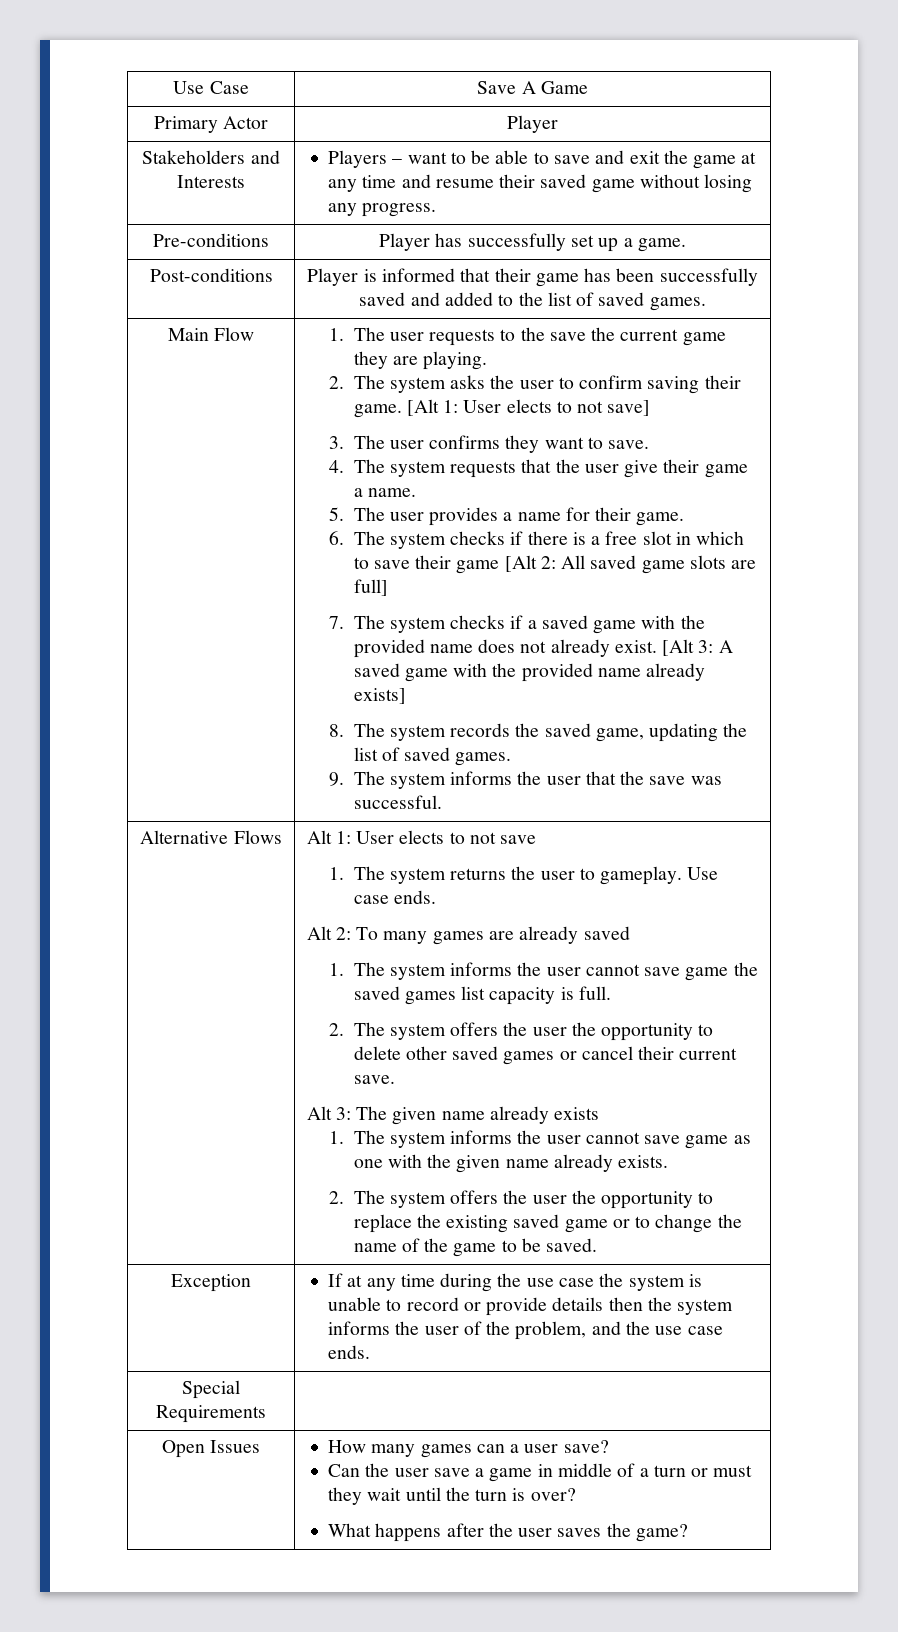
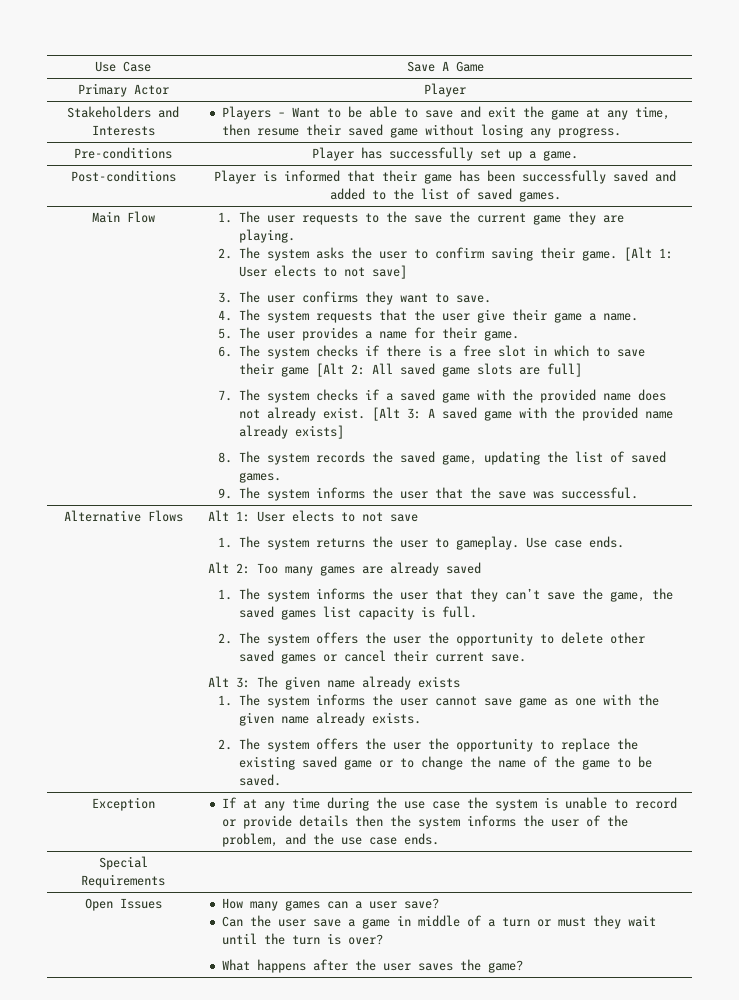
- Stakeholders and Interests | Players – want to be able to save and exit the game at any time and resume their saved game without losing any progress.
+ Stakeholders and Interests | Players – Want to be able to save and exit the game at any time, then resume their saved game without losing any progress.
- Alt 2: To many games are already saved
+ Alt 2: Too many games are already saved
- 1. The system informs the user cannot save game the saved games list capacity is full.
+ 1. The system informs the user that they can’t save the game, the saved games list capacity is full.

